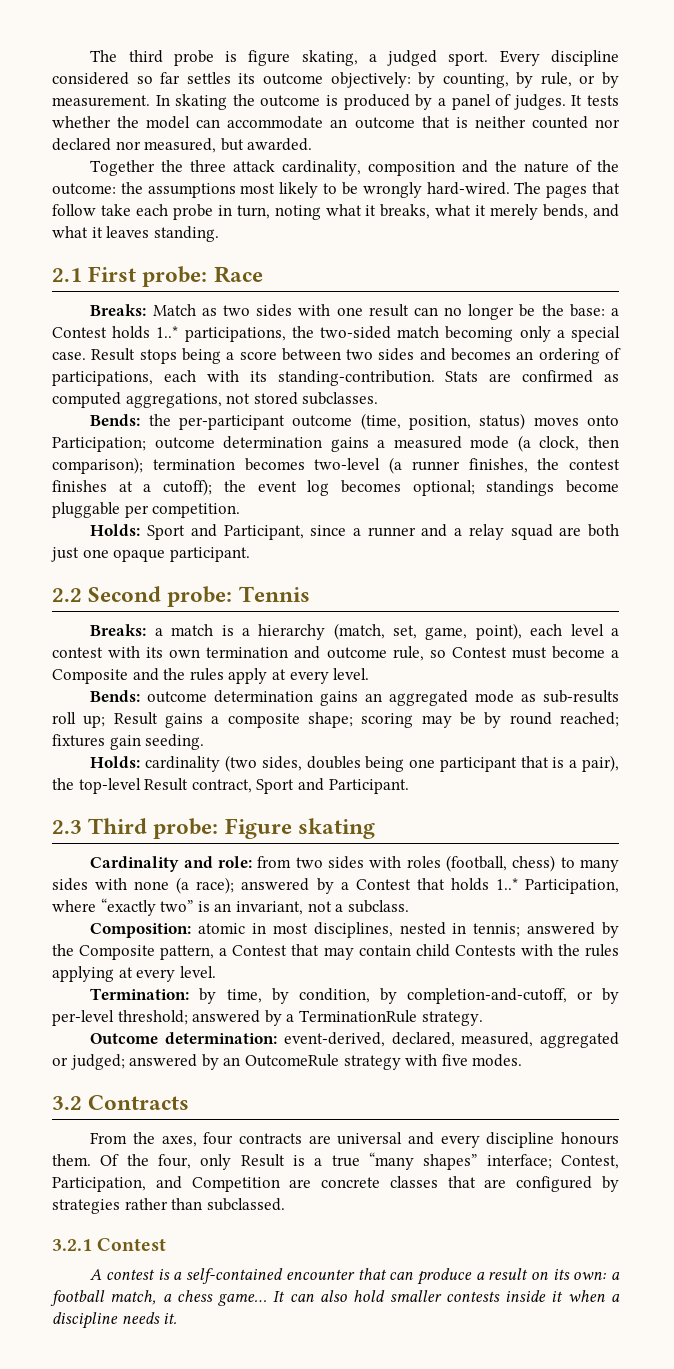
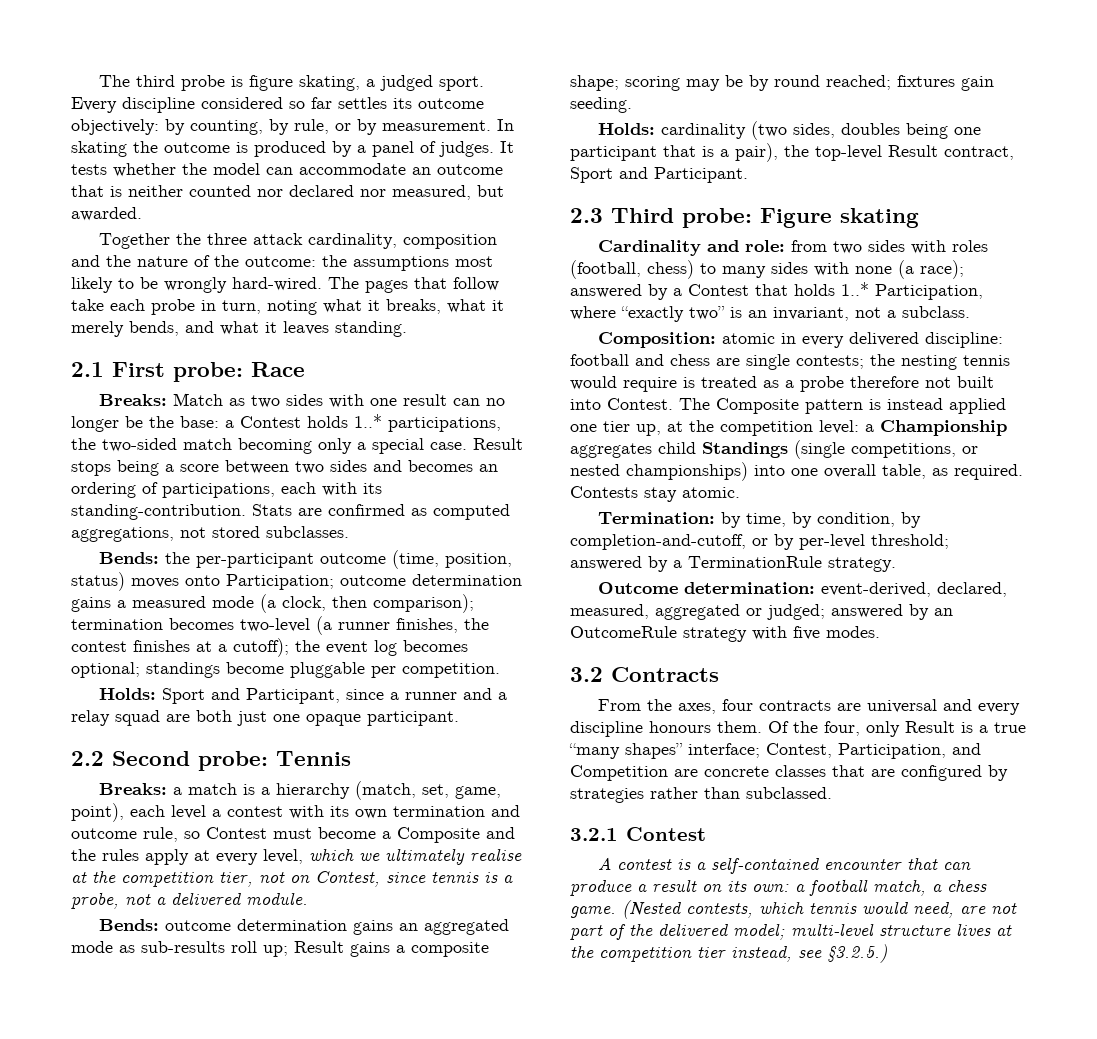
- Breaks: a match is a hierarchy (match, set, game, point), each level a contest with its own termination and outcome rule, so Contest must become a Composite and the rules apply at every level.
+ Breaks: a match is a hierarchy (match, set, game, point), each level a contest with its own termination and outcome rule, so Contest must become a Composite and the rules apply at every level, which we ultimately realise at the competition tier, not on Contest, since tennis is a probe, not a delivered module.
- Composition: atomic in most disciplines, nested in tennis; answered by the Composite pattern, a Contest that may contain child Contests with the rules applying at every level.
+ Composition: atomic in every delivered discipline: football and chess are single contests; the nesting tennis would require is treated as a probe therefore not built into Contest. The Composite pattern is instead applied one tier up, at the competition level: a Championship aggregates child Standings (single competitions, or nested championships) into one overall table, as required. Contests stay atomic.
- A contest is a self-contained encounter that can produce a result on its own: a football match, a chess game… It can also hold smaller contests inside it when a discipline needs it.
+ A contest is a self-contained encounter that can produce a result on its own: a football match, a chess game. (Nested contests, which tennis would need, are not part of the delivered model; multi-level structure lives at the competition tier instead, see §3.2.5.)

